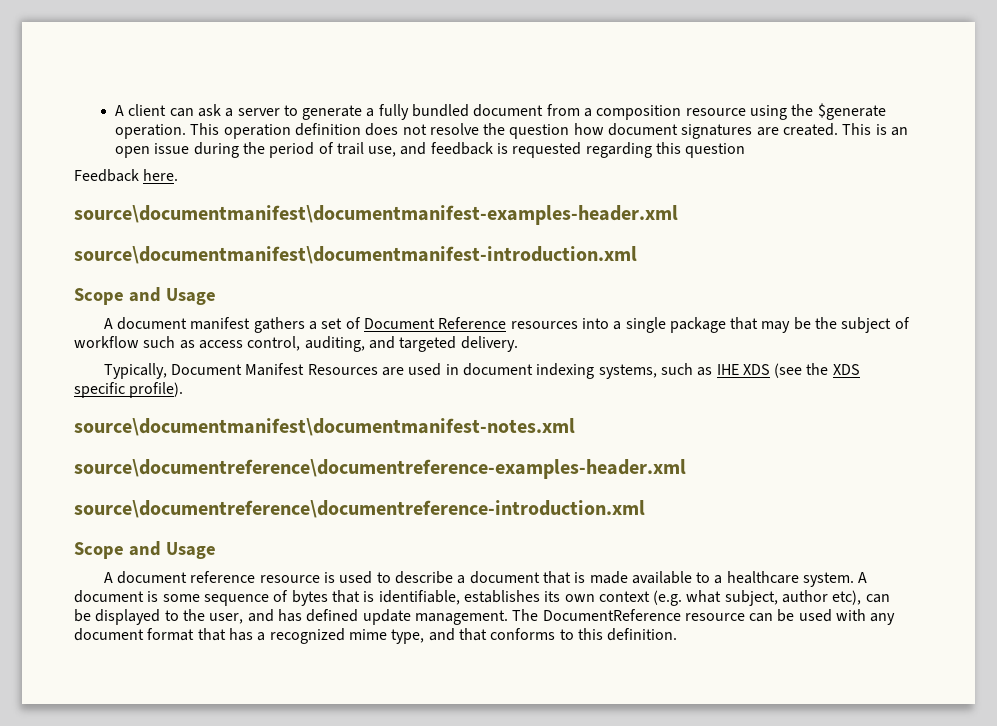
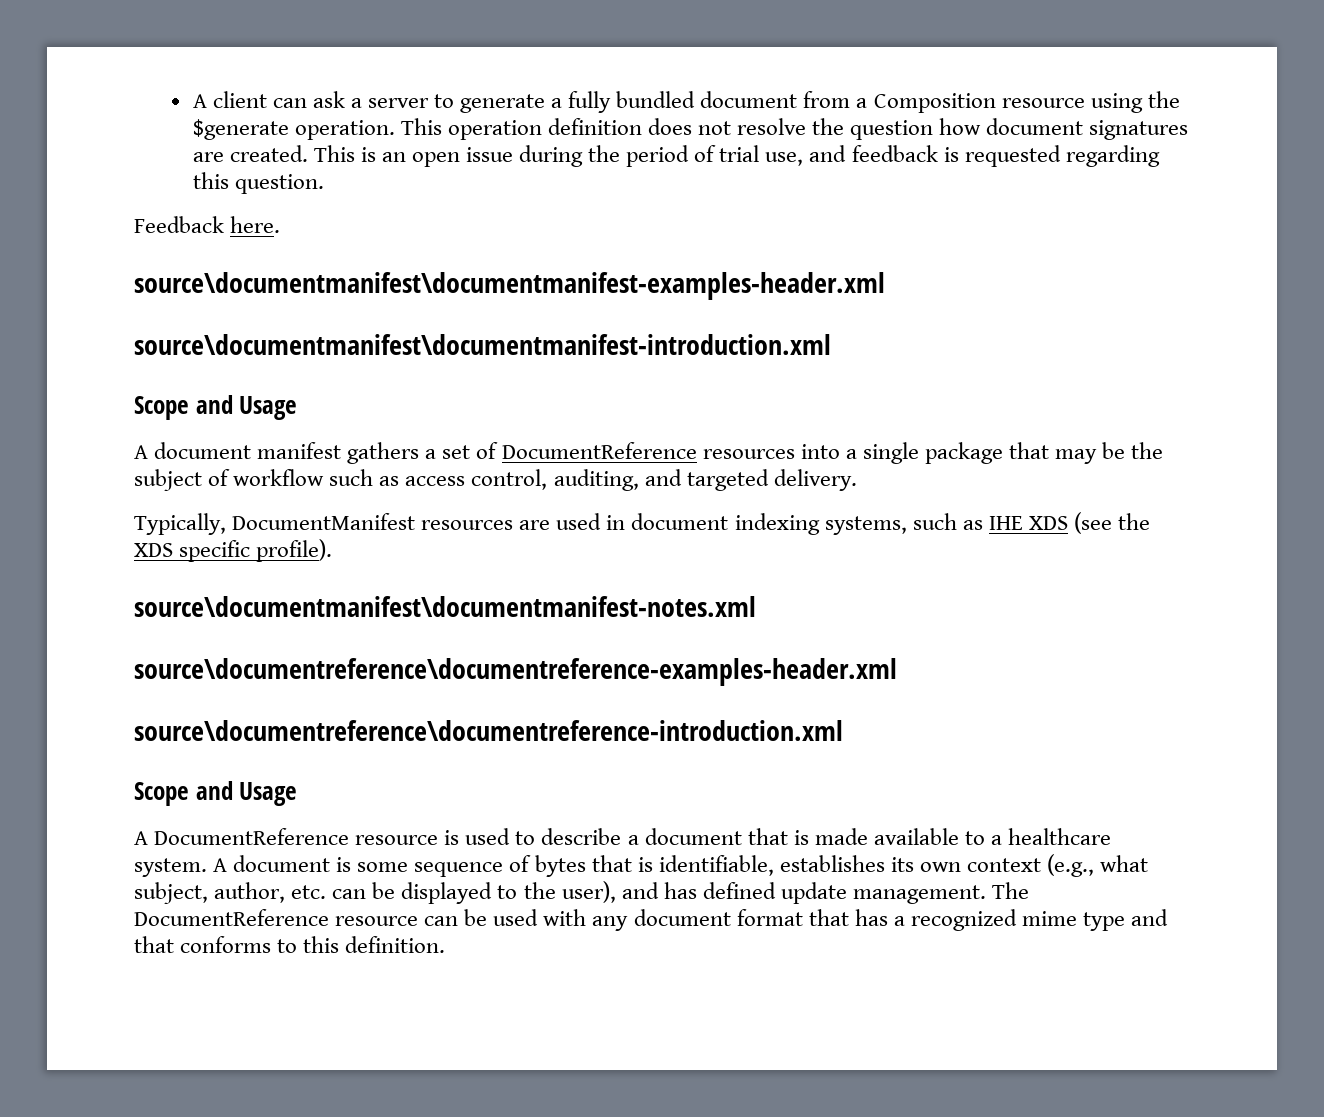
- A client can ask a server to generate a fully bundled document from a composition resource using the $generate operation.
+ A client can ask a server to generate a fully bundled document from a Composition resource using the $generate operation.
- This is an open issue during the period of trail use, and feedback is requested regarding this question
+ This is an open issue during the period of trial use, and feedback is requested regarding this question.
- A document manifest gathers a set of Document Reference resources into a single package that may be the subject of workflow such as access control, auditing, and targeted delivery.
+ A document manifest gathers a set of DocumentReference resources into a single package that may be the subject of workflow such as access control, auditing, and targeted delivery.
- Typically, Document Manifest Resources are used in document indexing systems, such as IHE XDS (see the XDS specific profile).
+ Typically, DocumentManifest resources are used in document indexing systems, such as IHE XDS (see the XDS specific profile).
- A document reference resource is used to describe a document that is made available to a healthcare system.
+ A DocumentReference resource is used to describe a document that is made available to a healthcare system.
- A document is some sequence of bytes that is identifiable, establishes its own context (e.g. what subject, author etc), can be displayed to the user, and has defined update management.
+ A document is some sequence of bytes that is identifiable, establishes its own context (e.g., what subject, author, etc. can be displayed to the user), and has defined update management.
- The DocumentReference resource can be used with any document format that has a recognized mime type, and that conforms to this definition.
+ The DocumentReference resource can be used with any document format that has a recognized mime type and that conforms to this definition.

